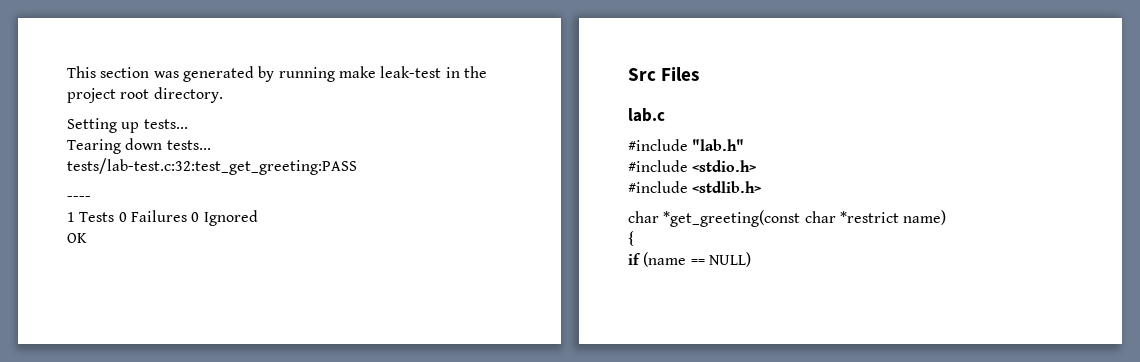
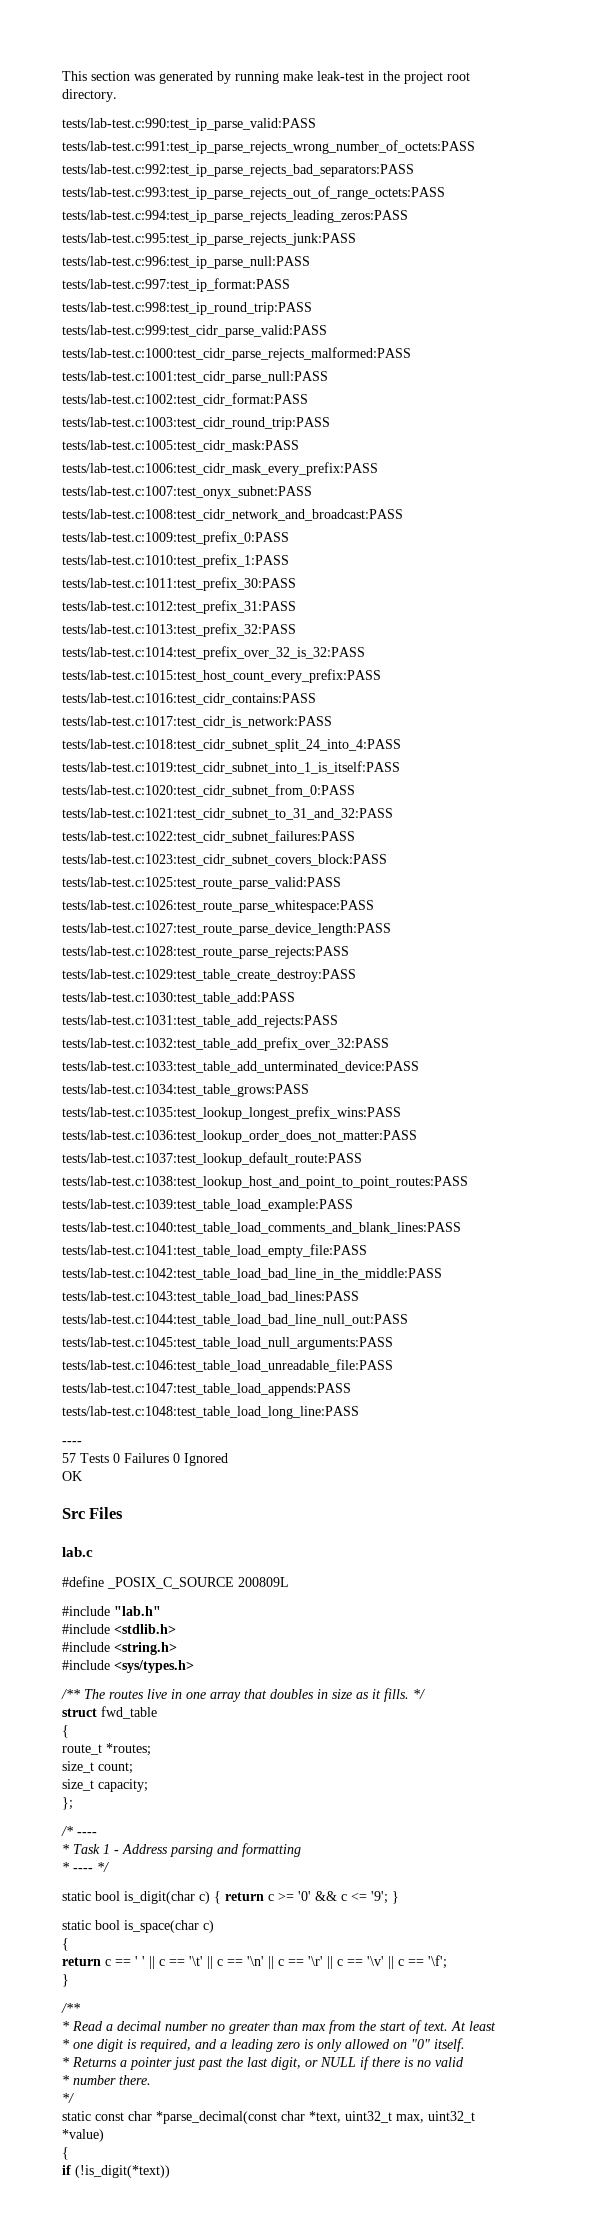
- Setting up tests...
- Tearing down tests...
- tests/lab-test.c:32:test_get_greeting:PASS
+ tests/lab-test.c:990:test_ip_parse_valid:PASS
+ tests/lab-test.c:991:test_ip_parse_rejects_wrong_number_of_octets:PASS
+ tests/lab-test.c:992:test_ip_parse_rejects_bad_separators:PASS
+ tests/lab-test.c:993:test_ip_parse_rejects_out_of_range_octets:PASS
+ tests/lab-test.c:994:test_ip_parse_rejects_leading_zeros:PASS
+ tests/lab-test.c:995:test_ip_parse_rejects_junk:PASS
+ tests/lab-test.c:996:test_ip_parse_null:PASS
+ tests/lab-test.c:997:test_ip_format:PASS
+ tests/lab-test.c:998:test_ip_round_trip:PASS
+ tests/lab-test.c:999:test_cidr_parse_valid:PASS
+ tests/lab-test.c:1000:test_cidr_parse_rejects_malformed:PASS
+ tests/lab-test.c:1001:test_cidr_parse_null:PASS
+ tests/lab-test.c:1002:test_cidr_format:PASS
+ tests/lab-test.c:1003:test_cidr_round_trip:PASS
+ tests/lab-test.c:1005:test_cidr_mask:PASS
+ tests/lab-test.c:1006:test_cidr_mask_every_prefix:PASS
+ tests/lab-test.c:1007:test_onyx_subnet:PASS
+ tests/lab-test.c:1008:test_cidr_network_and_broadcast:PASS
+ tests/lab-test.c:1009:test_prefix_0:PASS
+ tests/lab-test.c:1010:test_prefix_1:PASS
+ tests/lab-test.c:1011:test_prefix_30:PASS
+ tests/lab-test.c:1012:test_prefix_31:PASS
+ tests/lab-test.c:1013:test_prefix_32:PASS
+ tests/lab-test.c:1014:test_prefix_over_32_is_32:PASS
+ tests/lab-test.c:1015:test_host_count_every_prefix:PASS
+ tests/lab-test.c:1016:test_cidr_contains:PASS
+ tests/lab-test.c:1017:test_cidr_is_network:PASS
+ tests/lab-test.c:1018:test_cidr_subnet_split_24_into_4:PASS
+ tests/lab-test.c:1019:test_cidr_subnet_into_1_is_itself:PASS
+ tests/lab-test.c:1020:test_cidr_subnet_from_0:PASS
+ tests/lab-test.c:1021:test_cidr_subnet_to_31_and_32:PASS
+ tests/lab-test.c:1022:test_cidr_subnet_failures:PASS
+ tests/lab-test.c:1023:test_cidr_subnet_covers_block:PASS
+ tests/lab-test.c:1025:test_route_parse_valid:PASS
+ tests/lab-test.c:1026:test_route_parse_whitespace:PASS
+ tests/lab-test.c:1027:test_route_parse_device_length:PASS
+ tests/lab-test.c:1028:test_route_parse_rejects:PASS
+ tests/lab-test.c:1029:test_table_create_destroy:PASS
+ tests/lab-test.c:1030:test_table_add:PASS
+ tests/lab-test.c:1031:test_table_add_rejects:PASS
+ tests/lab-test.c:1032:test_table_add_prefix_over_32:PASS
+ tests/lab-test.c:1033:test_table_add_unterminated_device:PASS
+ tests/lab-test.c:1034:test_table_grows:PASS
+ tests/lab-test.c:1035:test_lookup_longest_prefix_wins:PASS
+ tests/lab-test.c:1036:test_lookup_order_does_not_matter:PASS
+ tests/lab-test.c:1037:test_lookup_default_route:PASS
+ tests/lab-test.c:1038:test_lookup_host_and_point_to_point_routes:PASS
+ tests/lab-test.c:1039:test_table_load_example:PASS
+ tests/lab-test.c:1040:test_table_load_comments_and_blank_lines:PASS
+ tests/lab-test.c:1041:test_table_load_empty_file:PASS
+ tests/lab-test.c:1042:test_table_load_bad_line_in_the_middle:PASS
+ tests/lab-test.c:1043:test_table_load_bad_lines:PASS
+ tests/lab-test.c:1044:test_table_load_bad_line_null_out:PASS
+ tests/lab-test.c:1045:test_table_load_null_arguments:PASS
+ tests/lab-test.c:1046:test_table_load_unreadable_file:PASS
+ tests/lab-test.c:1047:test_table_load_appends:PASS
+ tests/lab-test.c:1048:test_table_load_long_line:PASS
  ----
- 1 Tests 0 Failures 0 Ignored
+ 57 Tests 0 Failures 0 Ignored
+ #define _POSIX_C_SOURCE 200809L
- #include <stdio.h>
  #include <stdlib.h>
- char *get_greeting(const char *restrict name)
+ #include <string.h>
+ #include <sys/types.h>
+ /** The routes live in one array that doubles in size as it fills. */
+ struct fwd_table
+ {
+ route_t *routes;
+ size_t count;
+ size_t capacity;
+ };
+ /* ----
+ * Task 1 - Address parsing and formatting
+ * ---- */
+ static bool is_digit(char c) { return c >= '0' && c <= '9'; }
+ static bool is_space(char c)
+ {
+ return c == ' ' || c == '\t' || c == '\n' || c == '\r' || c == '\v' || c == '\f';
+ }
+ /**
+ * Read a decimal number no greater than max from the start of text. At least
+ * one digit is required, and a leading zero is only allowed on "0" itself.
+ * Returns a pointer just past the last digit, or NULL if there is no valid
+ * number there.
+ */
+ static const char *parse_decimal(const char *text, uint32_t max, uint32_t *value)
- if (name == NULL)
+ if (!is_digit(*text))

